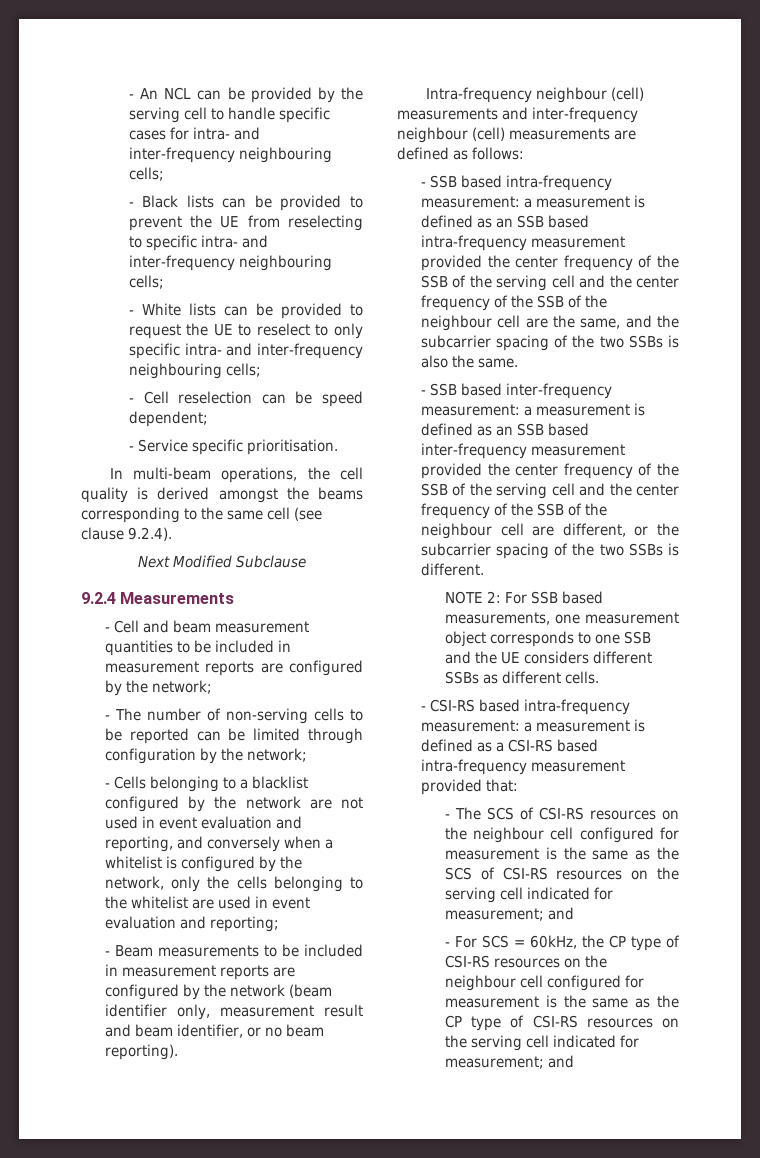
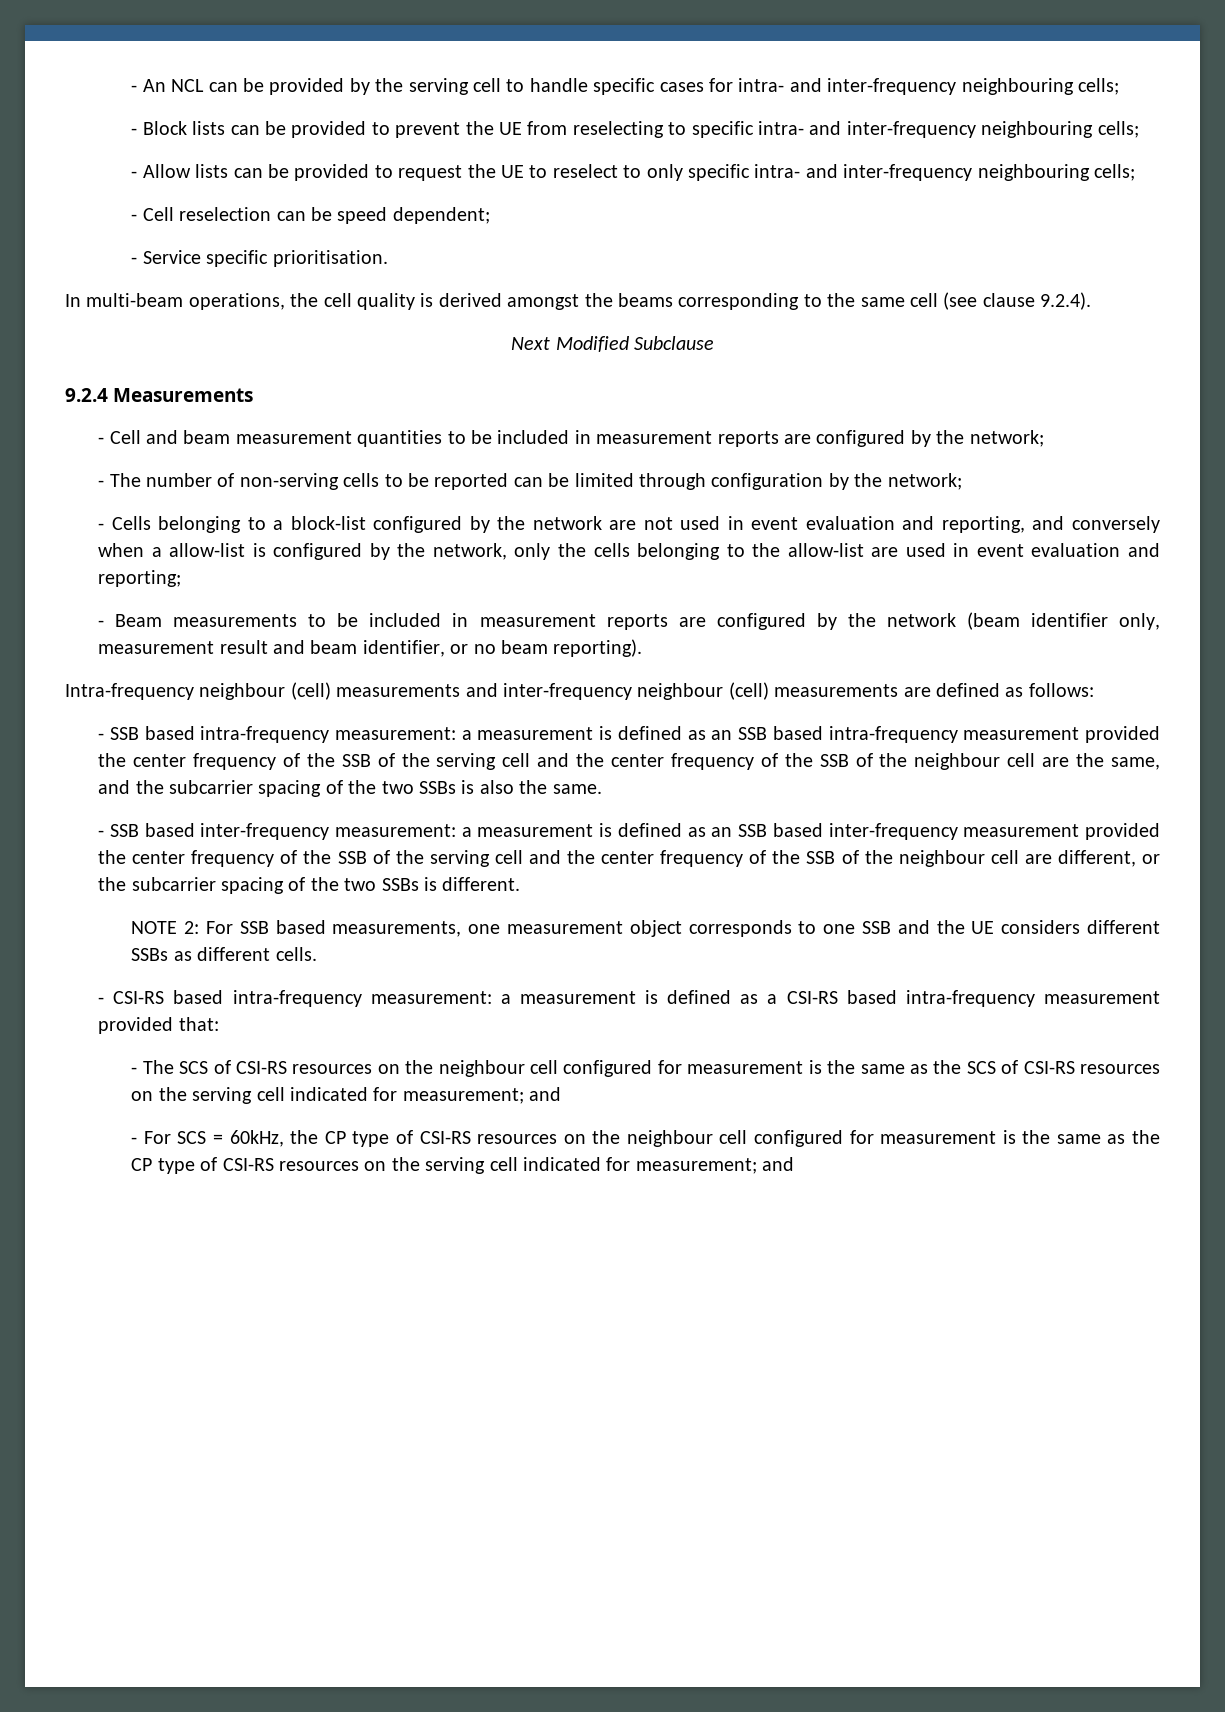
- - Black lists can be provided to prevent the UE from reselecting to specific intra- and inter-frequency neighbouring cells;
+ - Block lists can be provided to prevent the UE from reselecting to specific intra- and inter-frequency neighbouring cells;
- - White lists can be provided to request the UE to reselect to only specific intra- and inter-frequency neighbouring cells;
+ - Allow lists can be provided to request the UE to reselect to only specific intra- and inter-frequency neighbouring cells;
- - Cells belonging to a blacklist configured by the network are not used in event evaluation and reporting, and conversely when a whitelist is configured by the network, only the cells belonging to the whitelist are used in event evaluation and reporting;
+ - Cells belonging to a block-list configured by the network are not used in event evaluation and reporting, and conversely when a allow-list is configured by the network, only the cells belonging to the allow-list are used in event evaluation and reporting;

